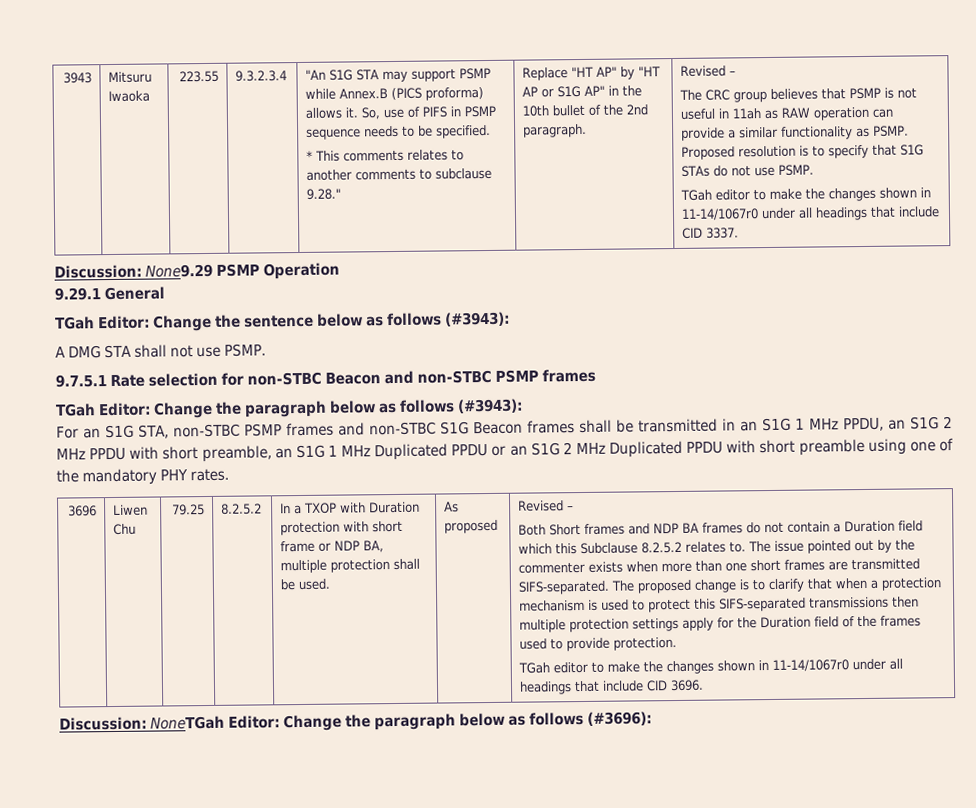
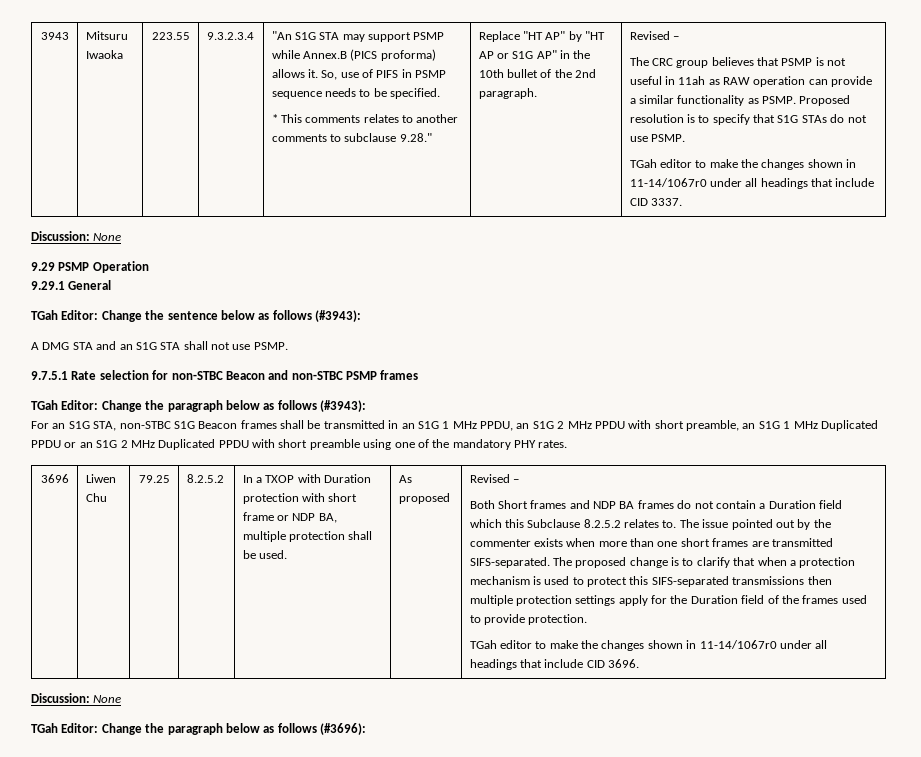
  TGah editor to make the changes shown in 11-14/1067r0 under all headings that include CID 3337.
- Discussion: None9.29 PSMP Operation
+ Discussion: None
+ 9.29 PSMP Operation
- A DMG STA shall not use PSMP.
+ A DMG STA and an S1G STA shall not use PSMP.
- For an S1G STA, non-STBC PSMP frames and non-STBC S1G Beacon frames shall be transmitted in an S1G 1 MHz PPDU, an S1G 2 MHz PPDU with short preamble, an S1G 1 MHz Duplicated PPDU or an S1G 2 MHz Duplicated PPDU with short preamble using one of the mandatory PHY rates.
+ For an S1G STA, non-STBC S1G Beacon frames shall be transmitted in an S1G 1 MHz PPDU, an S1G 2 MHz PPDU with short preamble, an S1G 1 MHz Duplicated PPDU or an S1G 2 MHz Duplicated PPDU with short preamble using one of the mandatory PHY rates.
  TGah editor to make the changes shown in 11-14/1067r0 under all headings that include CID 3696.
- Discussion: NoneTGah Editor: Change the paragraph below as follows (#3696):
+ Discussion: None
+ TGah Editor: Change the paragraph below as follows (#3696):

